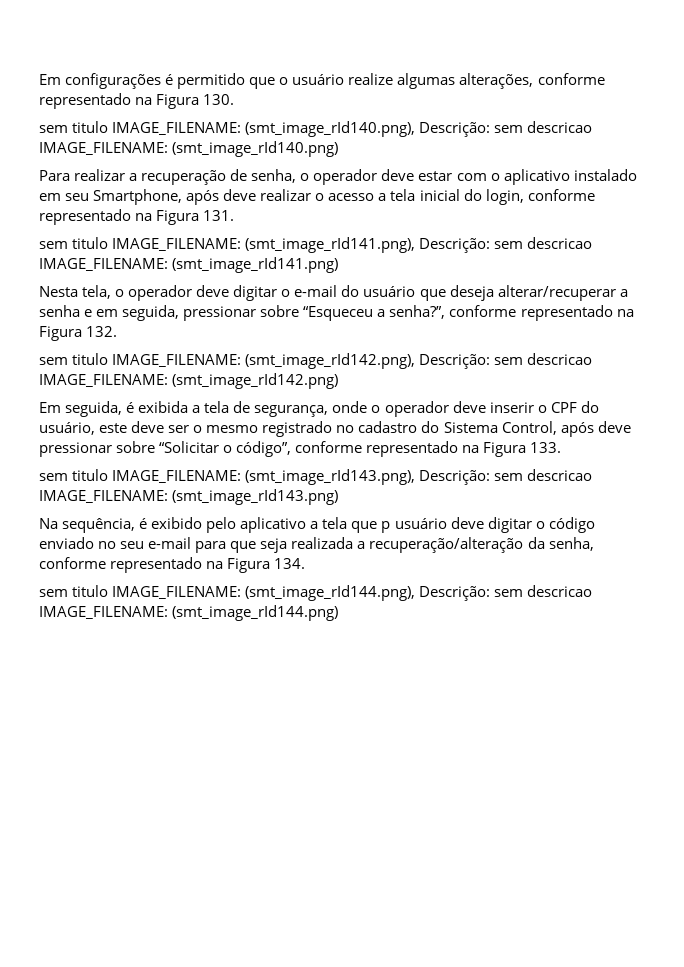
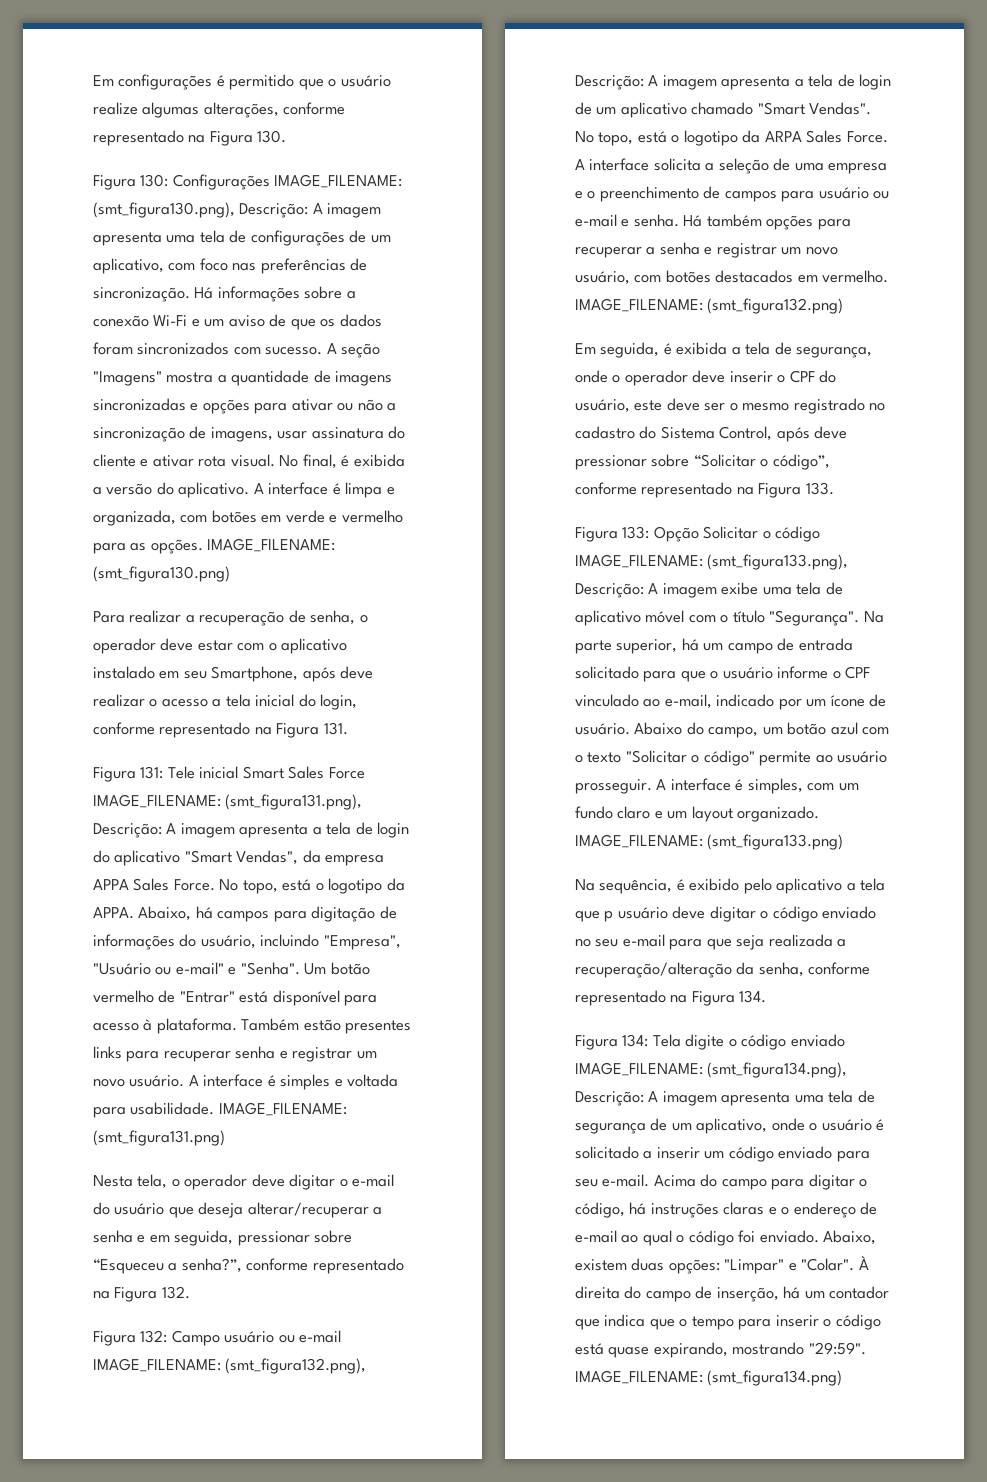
- sem titulo IMAGE_FILENAME: (smt_image_rId140.png), Descrição: sem descricao IMAGE_FILENAME: (smt_image_rId140.png)
+ Figura 130: Configurações IMAGE_FILENAME: (smt_figura130.png), Descrição: A imagem apresenta uma tela de configurações de um aplicativo, com foco nas preferências de sincronização. Há informações sobre a conexão Wi-Fi e um aviso de que os dados foram sincronizados com sucesso. A seção "Imagens" mostra a quantidade de imagens sincronizadas e opções para ativar ou não a sincronização de imagens, usar assinatura do cliente e ativar rota visual. No final, é exibida a versão do aplicativo. A interface é limpa e organizada, com botões em verde e vermelho para as opções. IMAGE_FILENAME: (smt_figura130.png)
- sem titulo IMAGE_FILENAME: (smt_image_rId141.png), Descrição: sem descricao IMAGE_FILENAME: (smt_image_rId141.png)
+ Figura 131: Tele inicial Smart Sales Force IMAGE_FILENAME: (smt_figura131.png), Descrição: A imagem apresenta a tela de login do aplicativo "Smart Vendas", da empresa APPA Sales Force. No topo, está o logotipo da APPA. Abaixo, há campos para digitação de informações do usuário, incluindo "Empresa", "Usuário ou e-mail" e "Senha". Um botão vermelho de "Entrar" está disponível para acesso à plataforma. Também estão presentes links para recuperar senha e registrar um novo usuário. A interface é simples e voltada para usabilidade. IMAGE_FILENAME: (smt_figura131.png)
- sem titulo IMAGE_FILENAME: (smt_image_rId142.png), Descrição: sem descricao IMAGE_FILENAME: (smt_image_rId142.png)
+ Figura 132: Campo usuário ou e-mail IMAGE_FILENAME: (smt_figura132.png), Descrição: A imagem apresenta a tela de login de um aplicativo chamado "Smart Vendas". No topo, está o logotipo da ARPA Sales Force. A interface solicita a seleção de uma empresa e o preenchimento de campos para usuário ou e-mail e senha. Há também opções para recuperar a senha e registrar um novo usuário, com botões destacados em vermelho. IMAGE_FILENAME: (smt_figura132.png)
- sem titulo IMAGE_FILENAME: (smt_image_rId143.png), Descrição: sem descricao IMAGE_FILENAME: (smt_image_rId143.png)
+ Figura 133: Opção Solicitar o código IMAGE_FILENAME: (smt_figura133.png), Descrição: A imagem exibe uma tela de aplicativo móvel com o título "Segurança". Na parte superior, há um campo de entrada solicitado para que o usuário informe o CPF vinculado ao e-mail, indicado por um ícone de usuário. Abaixo do campo, um botão azul com o texto "Solicitar o código" permite ao usuário prosseguir. A interface é simples, com um fundo claro e um layout organizado. IMAGE_FILENAME: (smt_figura133.png)
- sem titulo IMAGE_FILENAME: (smt_image_rId144.png), Descrição: sem descricao IMAGE_FILENAME: (smt_image_rId144.png)
+ Figura 134: Tela digite o código enviado IMAGE_FILENAME: (smt_figura134.png), Descrição: A imagem apresenta uma tela de segurança de um aplicativo, onde o usuário é solicitado a inserir um código enviado para seu e-mail. Acima do campo para digitar o código, há instruções claras e o endereço de e-mail ao qual o código foi enviado. Abaixo, existem duas opções: "Limpar" e "Colar". À direita do campo de inserção, há um contador que indica que o tempo para inserir o código está quase expirando, mostrando "29:59". IMAGE_FILENAME: (smt_figura134.png)

